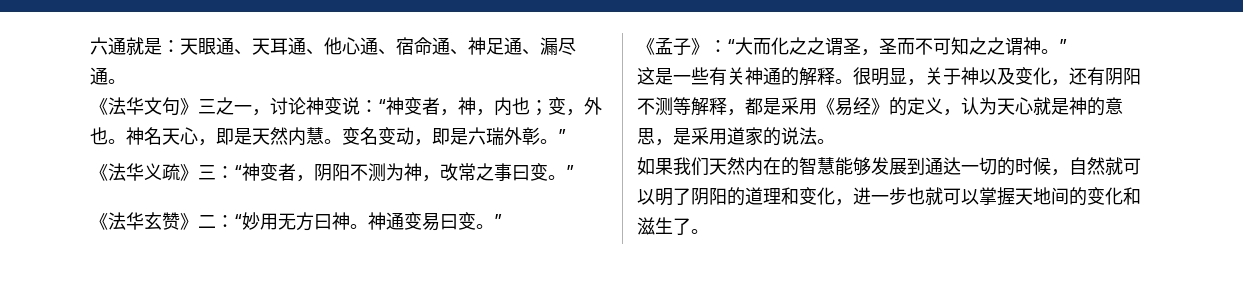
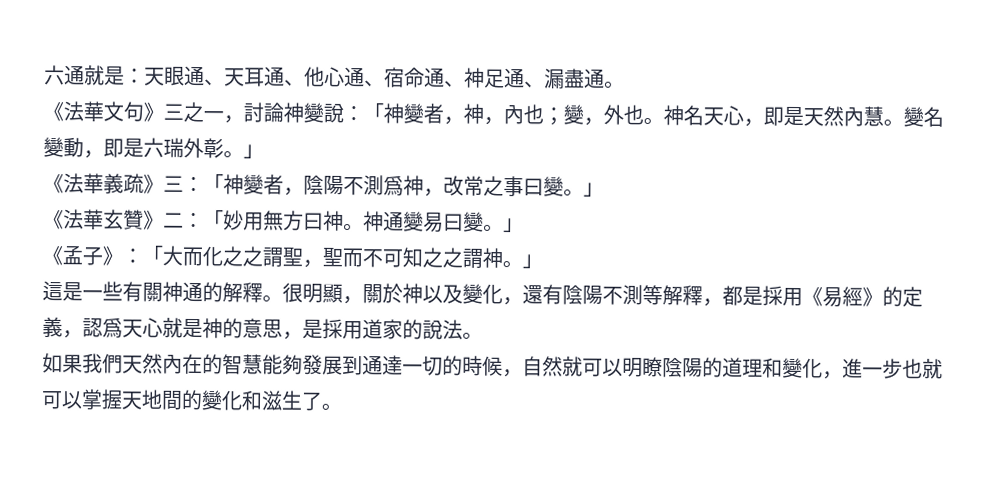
- 六通就是：天眼通、天耳通、他心通、宿命通、神足通、漏尽通。
+ 六通就是：天眼通、天耳通、他心通、宿命通、神足通、漏盡通。
- 《法华文句》三之一，讨论神变说：“神变者，神，内也；变，外也。
+ 《法華文句》三之一，討論神變說：「神變者，神，內也；變，外也。
- 神名天心，即是天然内慧。变名变动，即是六瑞外彰。”
- 《法华义疏》三：“神变者，阴阳不测为神，改常之事曰变。”
- 《法华玄赞》二：“妙用无方曰神。神通变易曰变。”
+ 神名天心，即是天然內慧。變名變動，即是六瑞外彰。」
+ 《法華義疏》三：「神變者，陰陽不測爲神，改常之事曰變。」
+ 《法華玄贊》二：「妙用無方曰神。神通變易曰變。」
- 《孟子》：“大而化之之谓圣，圣而不可知之之谓神。”
- 这是一些有关神通的解释。很明显，关于神以及变化，还有阴阳不测等解释，都是采用《易经》的定义，认为天心就是神的意思，是采用道家的说法。
+ 《孟子》：「大而化之之謂聖，聖而不可知之之謂神。」
+ 這是一些有關神通的解釋。很明顯，關於神以及變化，還有陰陽不測等解釋，都是採用《易經》的定義，認爲天心就是神的意思，是採用道家的說法。
- 如果我们天然内在的智慧能够发展到通达一切的时候，自然就可以明了阴阳的道理和变化，进一步也就可以掌握天地间的变化和滋生了。
+ 如果我們天然內在的智慧能夠發展到通達一切的時候，自然就可以明瞭陰陽的道理和變化，進一步也就可以掌握天地間的變化和滋生了。

